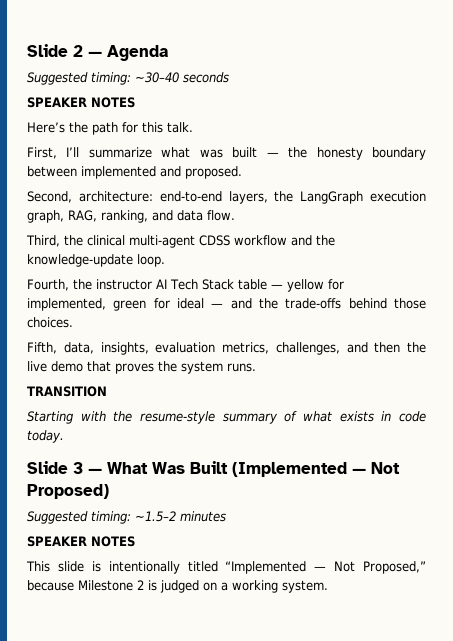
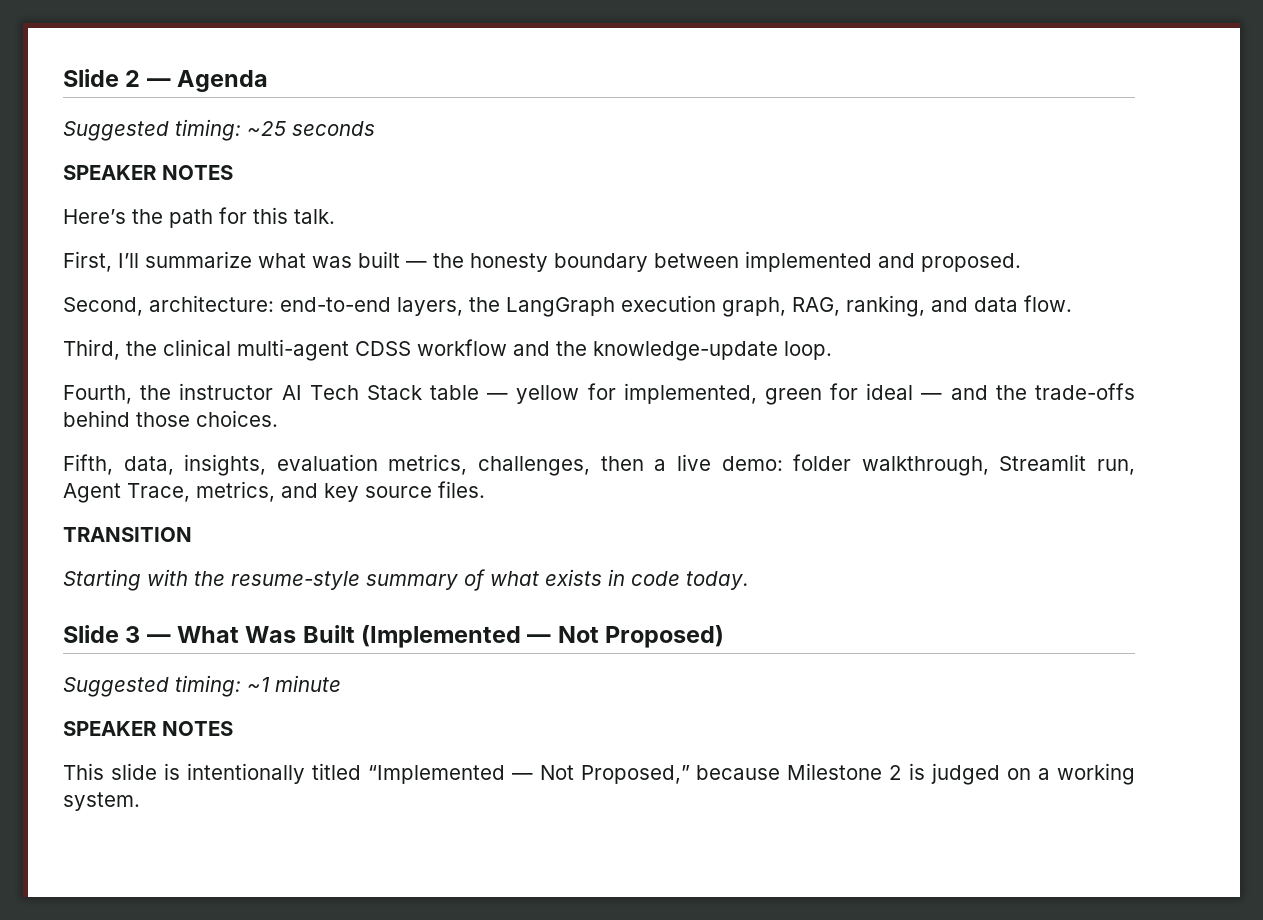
- Suggested timing: ~30–40 seconds
+ Suggested timing: ~25 seconds
- Fifth, data, insights, evaluation metrics, challenges, and then the live demo that proves the system runs.
+ Fifth, data, insights, evaluation metrics, challenges, then a live demo: folder walkthrough, Streamlit run, Agent Trace, metrics, and key source files.
- Suggested timing: ~1.5–2 minutes
+ Suggested timing: ~1 minute

